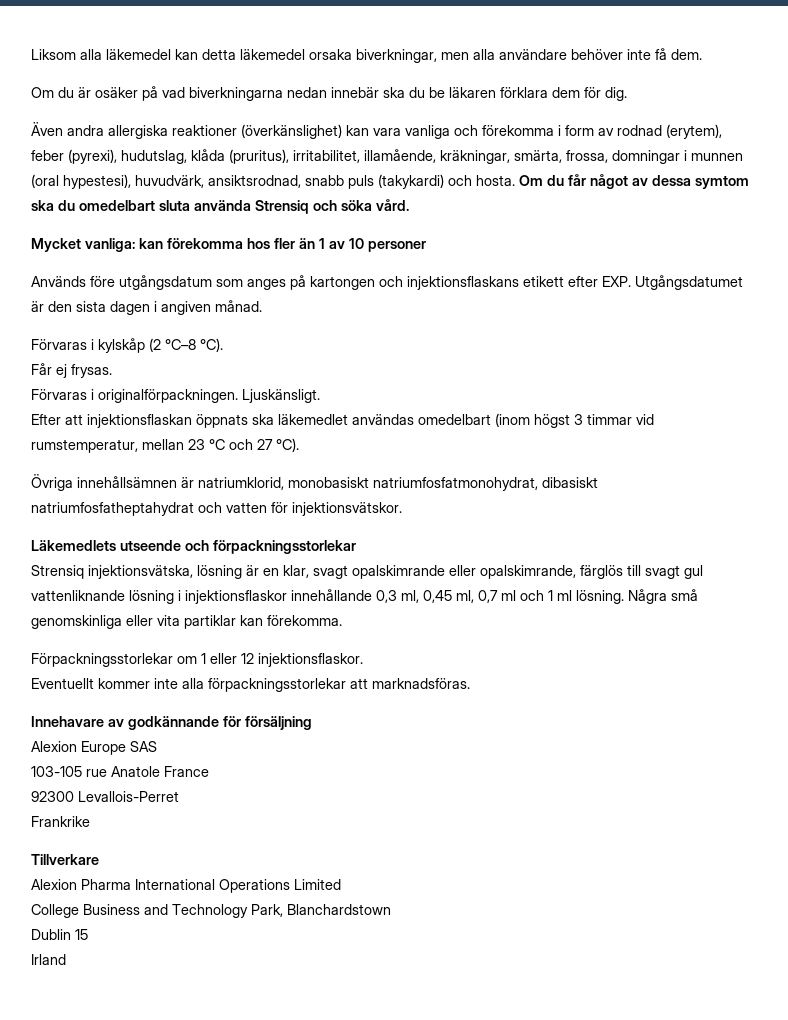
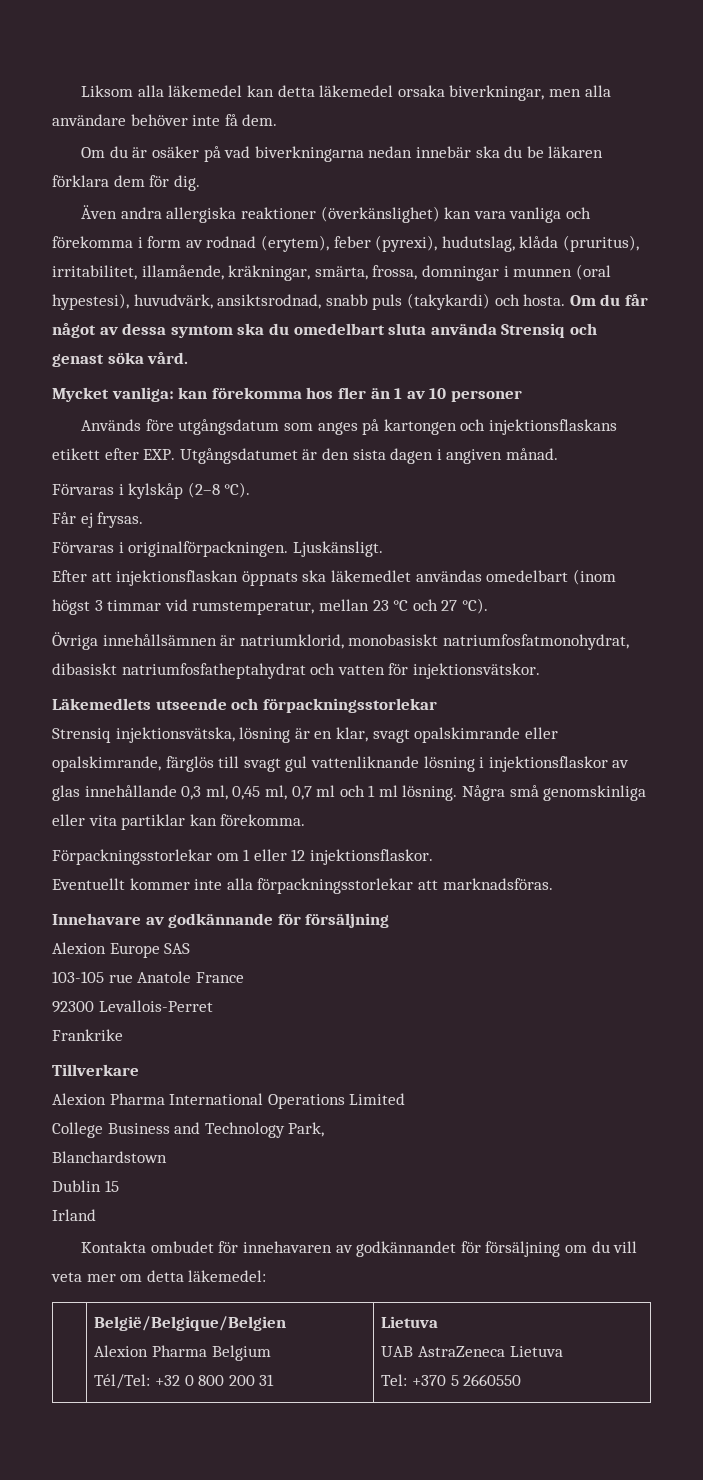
- Om du får något av dessa symtom ska du omedelbart sluta använda Strensiq och söka vård.
+ Om du får något av dessa symtom ska du omedelbart sluta använda Strensiq och genast söka vård.
- Förvaras i kylskåp (2 °C–8 °C).
+ Förvaras i kylskåp (2–8 °C).
- Strensiq injektionsvätska, lösning är en klar, svagt opalskimrande eller opalskimrande, färglös till svagt gul vattenliknande lösning i injektionsflaskor innehållande 0,3 ml, 0,45 ml, 0,7 ml och 1 ml lösning.
+ Strensiq injektionsvätska, lösning är en klar, svagt opalskimrande eller opalskimrande, färglös till svagt gul vattenliknande lösning i injektionsflaskor av glas innehållande 0,3 ml, 0,45 ml, 0,7 ml och 1 ml lösning.
- College Business and Technology Park, Blanchardstown
+ College Business and Technology Park,
+ Blanchardstown
+ Kontakta ombudet för innehavaren av godkännandet för försäljning om du vill veta mer om detta läkemedel:
+ | België/Belgique/Belgien
+ Alexion Pharma Belgium
+ Tél/Tel: +32 0 800 200 31 | Lietuva
+ UAB AstraZeneca Lietuva
+ Tel: +370 5 2660550

